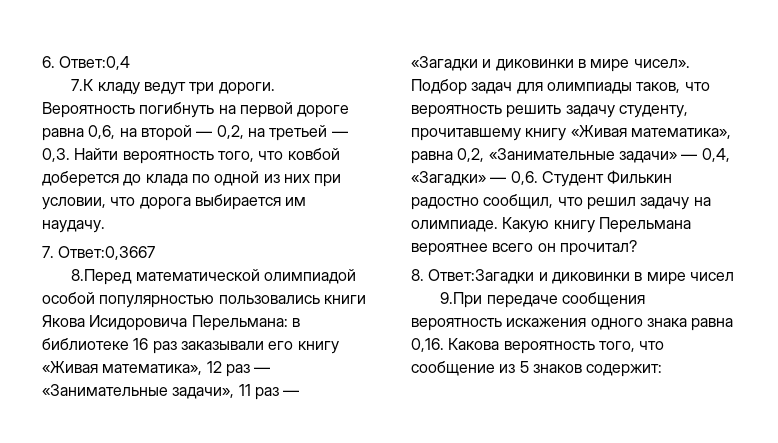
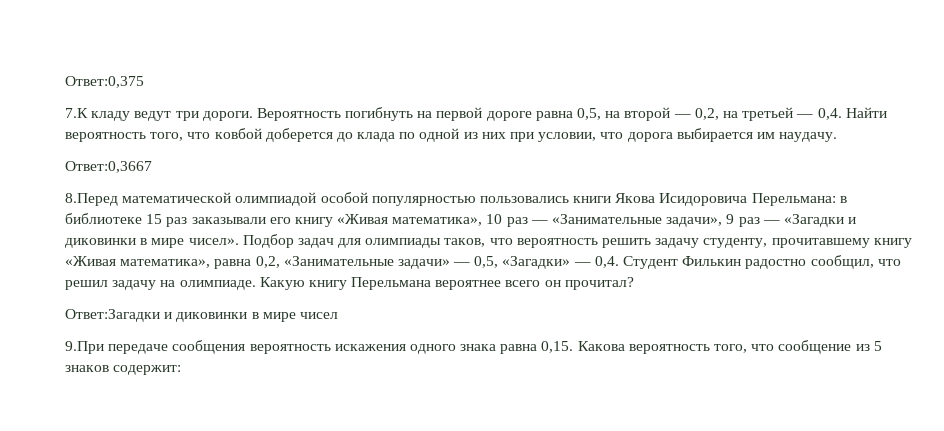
- 6. Ответ:0,4
+ Ответ:0,375
- Вероятность погибнуть на первой дороге равна 0,6, на второй — 0,2, на третьей — 0,3.
+ Вероятность погибнуть на первой дороге равна 0,5, на второй — 0,2, на третьей — 0,4.
- 7. Ответ:0,3667
+ Ответ:0,3667
- 8.Перед математической олимпиадой особой популярностью пользовались книги Якова Исидоровича Перельмана: в библиотеке 16 раз заказывали его книгу «Живая математика», 12 раз — «Занимательные задачи», 11 раз — «Загадки и диковинки в мире чисел».
+ 8.Перед математической олимпиадой особой популярностью пользовались книги Якова Исидоровича Перельмана: в библиотеке 15 раз заказывали его книгу «Живая математика», 10 раз — «Занимательные задачи», 9 раз — «Загадки и диковинки в мире чисел».
- Подбор задач для олимпиады таков, что вероятность решить задачу студенту, прочитавшему книгу «Живая математика», равна 0,2, «Занимательные задачи» — 0,4, «Загадки» — 0,6.
+ Подбор задач для олимпиады таков, что вероятность решить задачу студенту, прочитавшему книгу «Живая математика», равна 0,2, «Занимательные задачи» — 0,5, «Загадки» — 0,4.
- 8. Ответ:Загадки и диковинки в мире чисел
+ Ответ:Загадки и диковинки в мире чисел
- 9.При передаче сообщения вероятность искажения одного знака равна 0,16.
+ 9.При передаче сообщения вероятность искажения одного знака равна 0,15.

